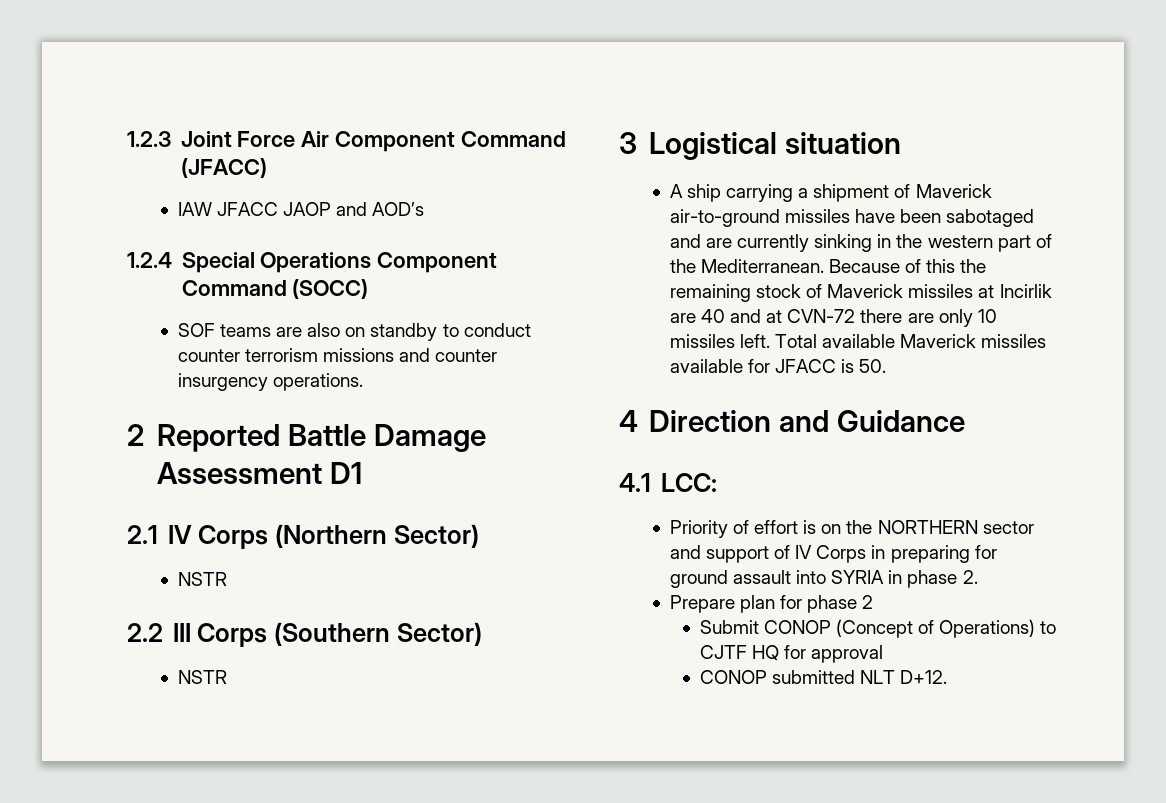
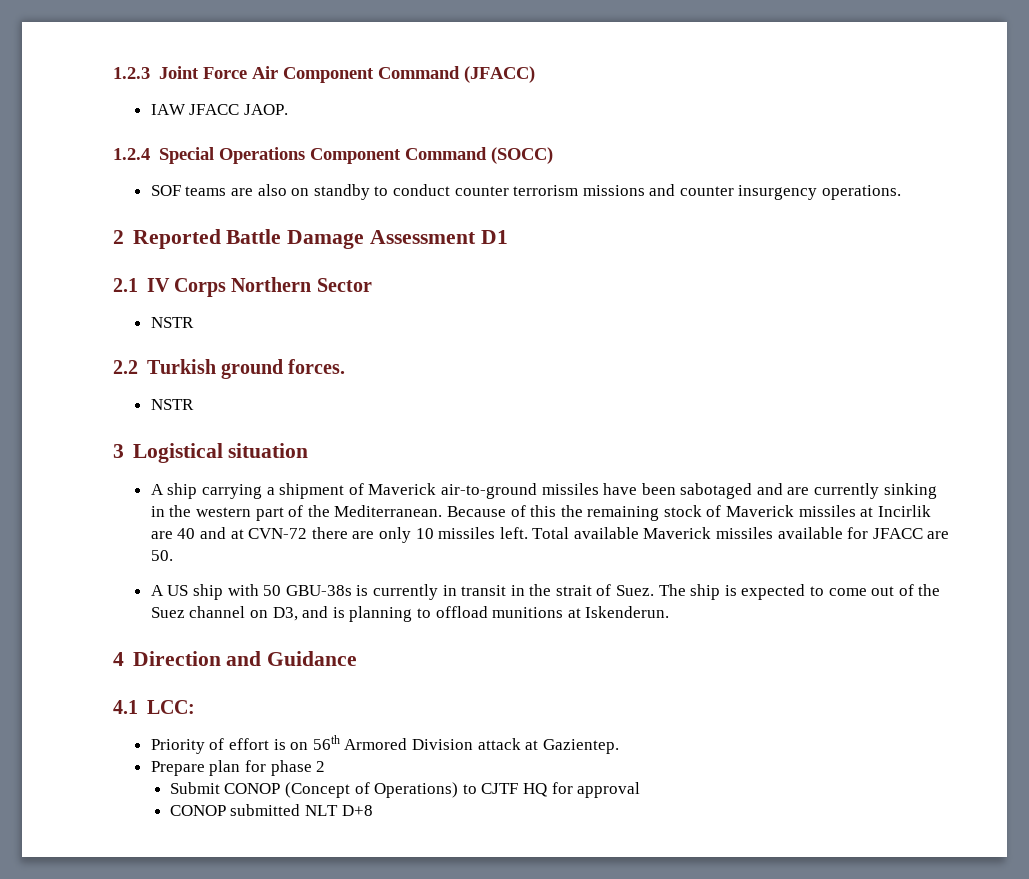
- IAW JFACC JAOP and AOD’s
+ IAW JFACC JAOP.
- 2.1 IV Corps (Northern Sector)
+ 2.1 IV Corps Northern Sector
- 2.2 III Corps (Southern Sector)
+ 2.2 Turkish ground forces.
- Total available Maverick missiles available for JFACC is 50.
+ Total available Maverick missiles available for JFACC are 50.
+ A US ship with 50 GBU-38s is currently in transit in the strait of Suez. The ship is expected to come out of the Suez channel on D3, and is planning to offload munitions at Iskenderun.
- Priority of effort is on the NORTHERN sector and support of IV Corps in preparing for ground assault into SYRIA in phase 2.
+ Priority of effort is on 56th Armored Division attack at Gazientep.
- CONOP submitted NLT D+12.
+ CONOP submitted NLT D+8

